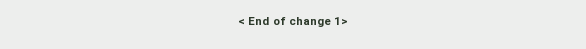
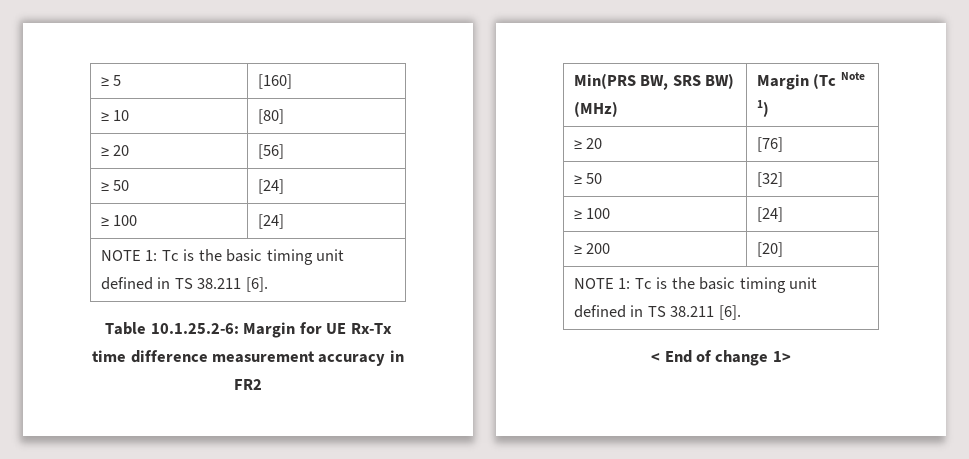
+ ≥ 5 | [160]
+ ≥ 10 | [80]
+ ≥ 20 | [56]
+ ≥ 50 | [24]
+ ≥ 100 | [24]
+ NOTE 1: Tc is the basic timing unit defined in TS 38.211 [6].
+ Table 10.1.25.2-6: Margin for UE Rx-Tx time difference measurement accuracy in FR2
+ Min(PRS BW, SRS BW) (MHz) | Margin (Tc Note 1)
+ ≥ 20 | [76]
+ ≥ 50 | [32]
+ ≥ 100 | [24]
+ ≥ 200 | [20]
+ NOTE 1: Tc is the basic timing unit defined in TS 38.211 [6].

